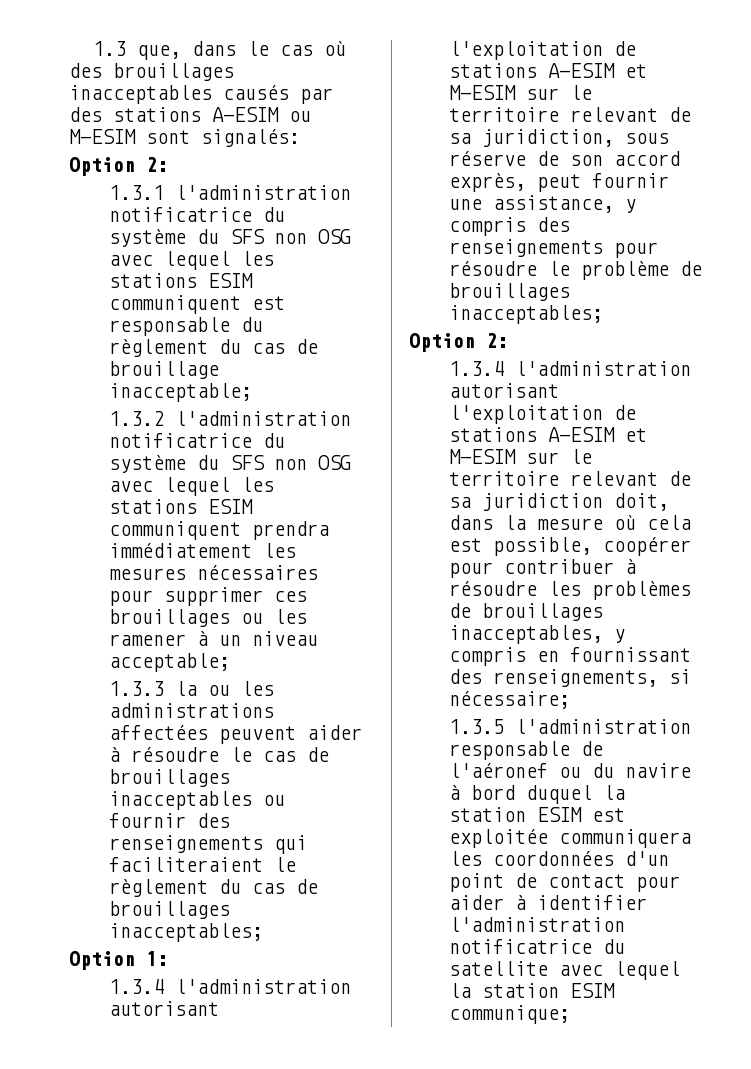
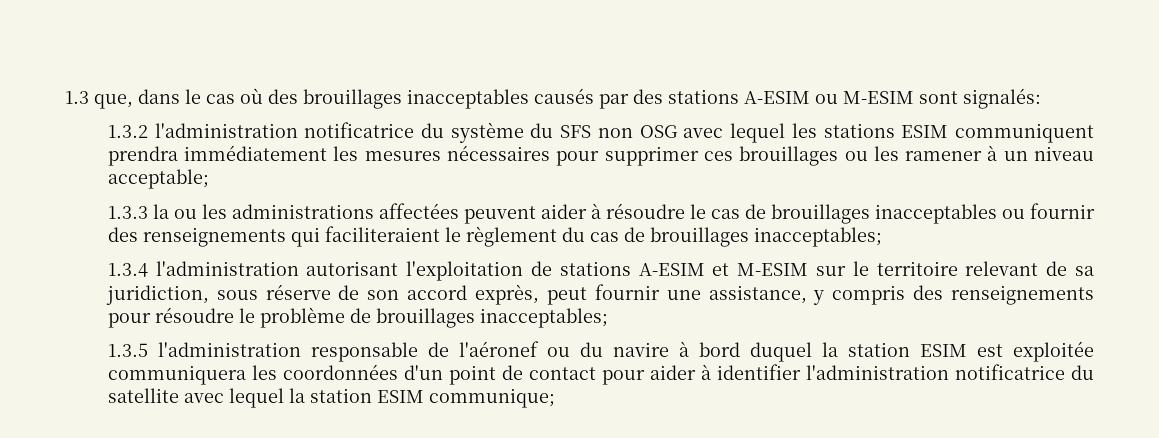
  1.3 que, dans le cas où des brouillages inacceptables causés par des stations A-ESIM ou M-ESIM sont signalés:
- Option 2:
- 1.3.1 l'administration notificatrice du système du SFS non OSG avec lequel les stations ESIM communiquent est responsable du règlement du cas de brouillage inacceptable;
- Option 1:
  1.3.4 l'administration autorisant l'exploitation de stations A-ESIM et M-ESIM sur le territoire relevant de sa juridiction, sous réserve de son accord exprès, peut fournir une assistance, y compris des renseignements pour résoudre le problème de brouillages inacceptables;
- Option 2:
- 1.3.4 l'administration autorisant l'exploitation de stations A-ESIM et M-ESIM sur le territoire relevant de sa juridiction doit, dans la mesure où cela est possible, coopérer pour contribuer à résoudre les problèmes de brouillages inacceptables, y compris en fournissant des renseignements, si nécessaire;

